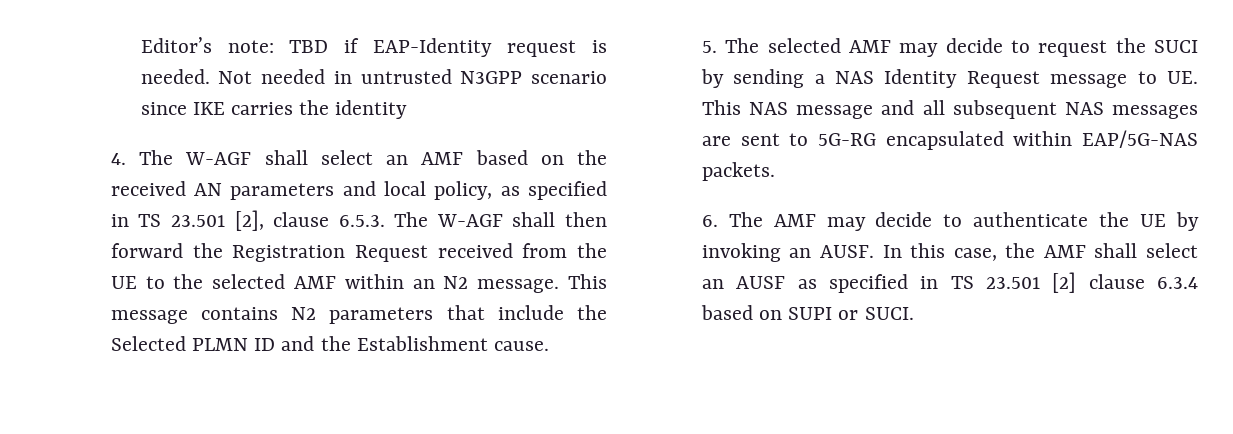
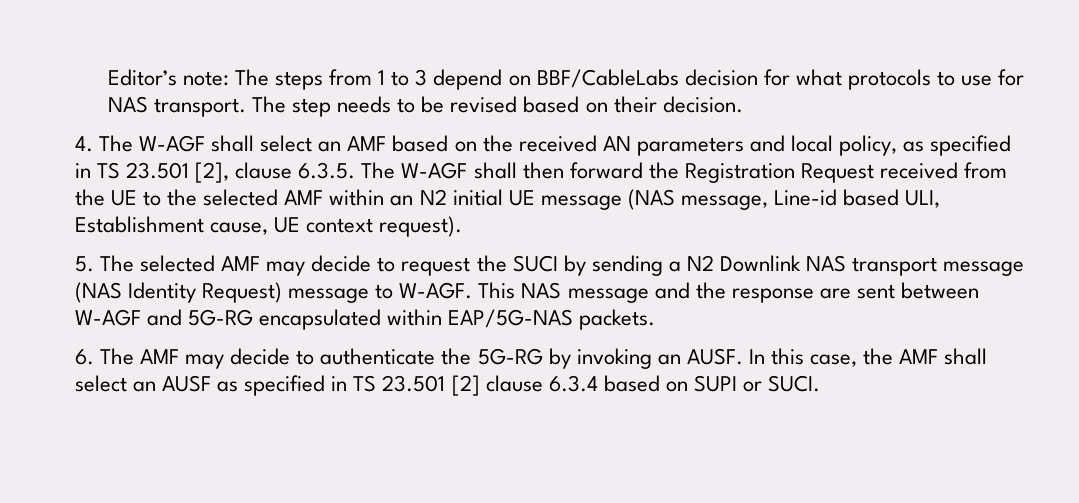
- Editor’s note: TBD if EAP-Identity request is needed. Not needed in untrusted N3GPP scenario since IKE carries the identity
+ Editor’s note: The steps from 1 to 3 depend on BBF/CableLabs decision for what protocols to use for NAS transport. The step needs to be revised based on their decision.
- 4. The W-AGF shall select an AMF based on the received AN parameters and local policy, as specified in TS 23.501 [2], clause 6.5.3. The W-AGF shall then forward the Registration Request received from the UE to the selected AMF within an N2 message. This message contains N2 parameters that include the Selected PLMN ID and the Establishment cause.
+ 4. The W-AGF shall select an AMF based on the received AN parameters and local policy, as specified in TS 23.501 [2], clause 6.3.5. The W-AGF shall then forward the Registration Request received from the UE to the selected AMF within an N2 initial UE message (NAS message, Line-id based ULI, Establishment cause, UE context request).
- 5. The selected AMF may decide to request the SUCI by sending a NAS Identity Request message to UE. This NAS message and all subsequent NAS messages are sent to 5G-RG encapsulated within EAP/5G-NAS packets.
+ 5. The selected AMF may decide to request the SUCI by sending a N2 Downlink NAS transport message (NAS Identity Request) message to W-AGF. This NAS message and the response are sent between W-AGF and 5G-RG encapsulated within EAP/5G-NAS packets.
- 6. The AMF may decide to authenticate the UE by invoking an AUSF.
+ 6. The AMF may decide to authenticate the 5G-RG by invoking an AUSF.

